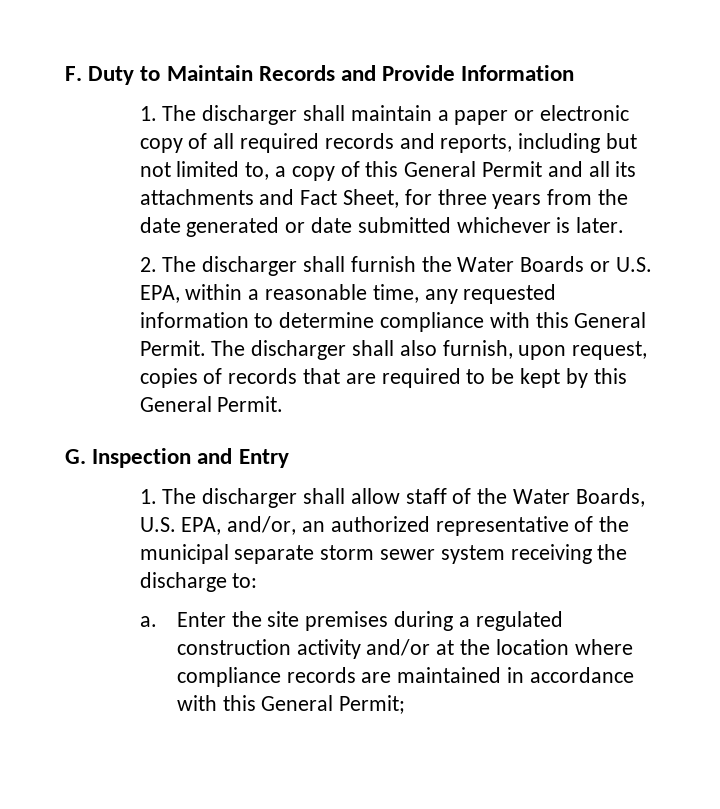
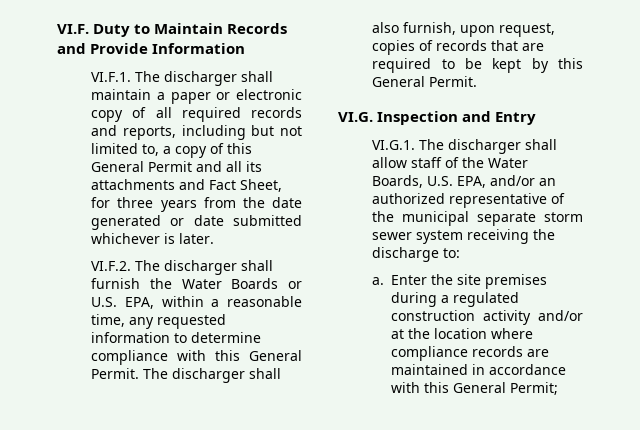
- F. Duty to Maintain Records and Provide Information
+ VI.F. Duty to Maintain Records and Provide Information
- 1. The discharger shall maintain a paper or electronic copy of all required records and reports, including but not limited to, a copy of this General Permit and all its attachments and Fact Sheet, for three years from the date generated or date submitted whichever is later.
+ VI.F.1. The discharger shall maintain a paper or electronic copy of all required records and reports, including but not limited to, a copy of this General Permit and all its attachments and Fact Sheet, for three years from the date generated or date submitted whichever is later.
- 2. The discharger shall furnish the Water Boards or U.S. EPA, within a reasonable time, any requested information to determine compliance with this General Permit.
+ VI.F.2. The discharger shall furnish the Water Boards or U.S. EPA, within a reasonable time, any requested information to determine compliance with this General Permit.
- G. Inspection and Entry
+ VI.G. Inspection and Entry
- 1. The discharger shall allow staff of the Water Boards, U.S. EPA, and/or, an authorized representative of the municipal separate storm sewer system receiving the discharge to:
+ VI.G.1. The discharger shall allow staff of the Water Boards, U.S. EPA, and/or an authorized representative of the municipal separate storm sewer system receiving the discharge to:

